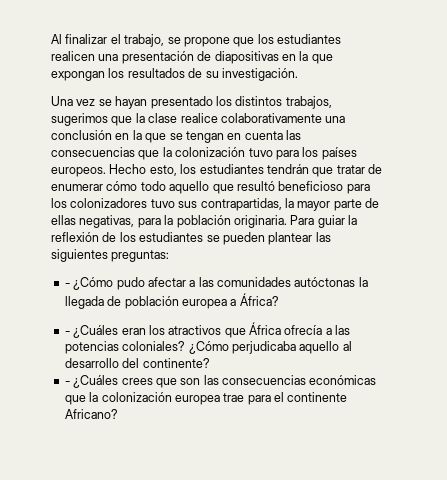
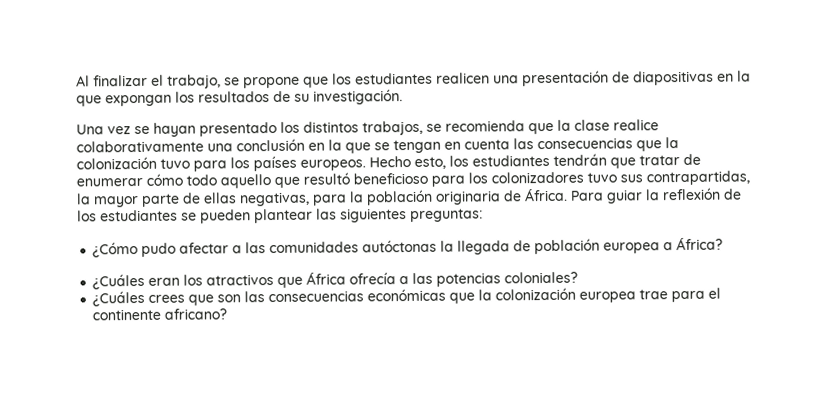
- Una vez se hayan presentado los distintos trabajos, sugerimos que la clase realice colaborativamente una conclusión en la que se tengan en cuenta las consecuencias que la colonización tuvo para los países europeos.
+ Una vez se hayan presentado los distintos trabajos, se recomienda que la clase realice colaborativamente una conclusión en la que se tengan en cuenta las consecuencias que la colonización tuvo para los países europeos.
- Hecho esto, los estudiantes tendrán que tratar de enumerar cómo todo aquello que resultó beneficioso para los colonizadores tuvo sus contrapartidas, la mayor parte de ellas negativas, para la población originaria.
+ Hecho esto, los estudiantes tendrán que tratar de enumerar cómo todo aquello que resultó beneficioso para los colonizadores tuvo sus contrapartidas, la mayor parte de ellas negativas, para la población originaria de África.
- - ¿Cómo pudo afectar a las comunidades autóctonas la llegada de población europea a África?
+ ¿Cómo pudo afectar a las comunidades autóctonas la llegada de población europea a África?
- - ¿Cuáles eran los atractivos que África ofrecía a las potencias coloniales? ¿Cómo perjudicaba aquello al desarrollo del continente?
- - ¿Cuáles crees que son las consecuencias económicas que la colonización europea trae para el continente Africano?
+ ¿Cuáles eran los atractivos que África ofrecía a las potencias coloniales?
+ ¿Cuáles crees que son las consecuencias económicas que la colonización europea trae para el continente africano?

